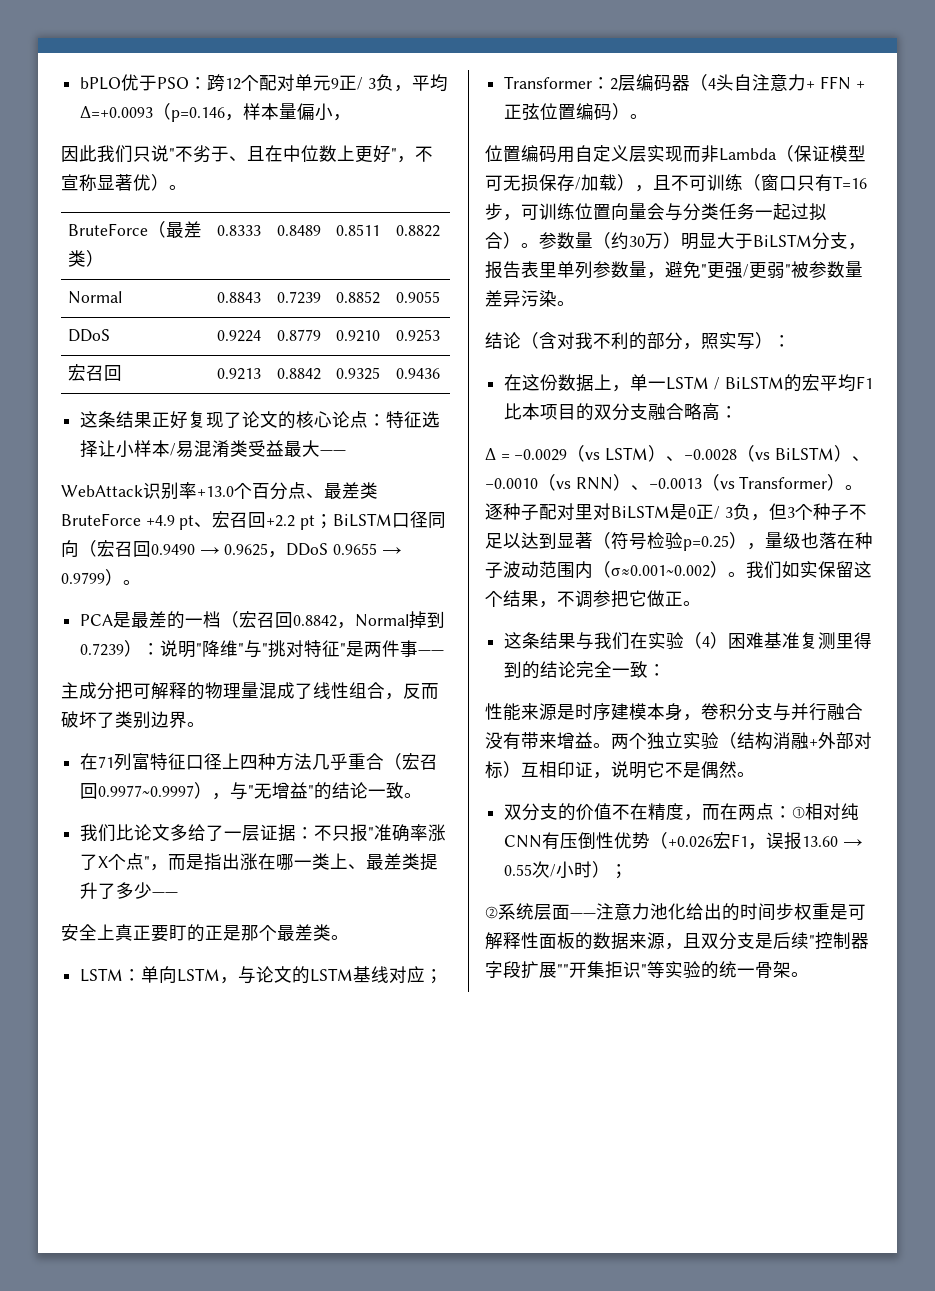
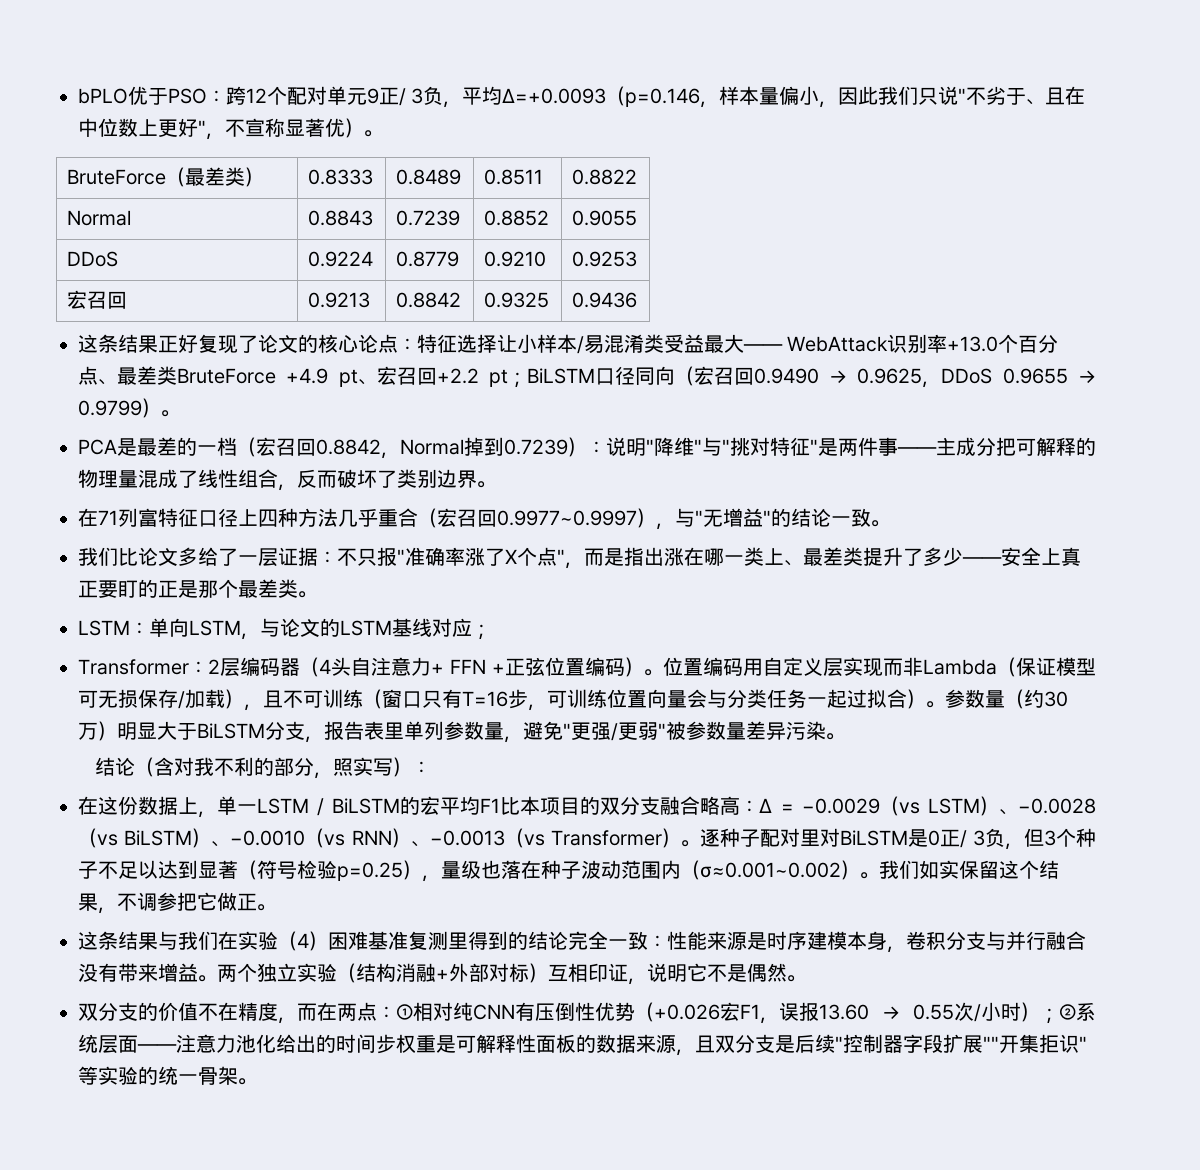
- bPLO优于PSO：跨12个配对单元9正/ 3负，平均Δ=+0.0093（p=0.146，样本量偏小，
- 因此我们只说"不劣于、且在中位数上更好"，不宣称显著优）。
+ bPLO优于PSO：跨12个配对单元9正/ 3负，平均Δ=+0.0093（p=0.146，样本量偏小，因此我们只说"不劣于、且在中位数上更好"，不宣称显著优）。
- 这条结果正好复现了论文的核心论点：特征选择让小样本/易混淆类受益最大——
- WebAttack识别率+13.0个百分点、最差类BruteForce +4.9 pt、宏召回+2.2 pt；BiLSTM口径同向（宏召回0.9490 → 0.9625，DDoS 0.9655 → 0.9799）。
+ 这条结果正好复现了论文的核心论点：特征选择让小样本/易混淆类受益最大—— WebAttack识别率+13.0个百分点、最差类BruteForce +4.9 pt、宏召回+2.2 pt；BiLSTM口径同向（宏召回0.9490 → 0.9625，DDoS 0.9655 → 0.9799）。
- PCA是最差的一档（宏召回0.8842，Normal掉到0.7239）：说明"降维"与"挑对特征"是两件事——
- 主成分把可解释的物理量混成了线性组合，反而破坏了类别边界。
+ PCA是最差的一档（宏召回0.8842，Normal掉到0.7239）：说明"降维"与"挑对特征"是两件事——主成分把可解释的物理量混成了线性组合，反而破坏了类别边界。
- 我们比论文多给了一层证据：不只报"准确率涨了X个点"，而是指出涨在哪一类上、最差类提升了多少——
- 安全上真正要盯的正是那个最差类。
+ 我们比论文多给了一层证据：不只报"准确率涨了X个点"，而是指出涨在哪一类上、最差类提升了多少——安全上真正要盯的正是那个最差类。
- Transformer：2层编码器（4头自注意力+ FFN +正弦位置编码）。
- 位置编码用自定义层实现而非Lambda（保证模型可无损保存/加载），且不可训练（窗口只有T=16步，可训练位置向量会与分类任务一起过拟合）。
+ Transformer：2层编码器（4头自注意力+ FFN +正弦位置编码）。位置编码用自定义层实现而非Lambda（保证模型可无损保存/加载），且不可训练（窗口只有T=16步，可训练位置向量会与分类任务一起过拟合）。
- 在这份数据上，单一LSTM / BiLSTM的宏平均F1比本项目的双分支融合略高：
- Δ = −0.0029（vs LSTM）、−0.0028（vs BiLSTM）、−0.0010（vs RNN）、−0.0013（vs Transformer）。
+ 在这份数据上，单一LSTM / BiLSTM的宏平均F1比本项目的双分支融合略高：Δ = −0.0029（vs LSTM）、−0.0028（vs BiLSTM）、−0.0010（vs RNN）、−0.0013（vs Transformer）。
- 这条结果与我们在实验（4）困难基准复测里得到的结论完全一致：
- 性能来源是时序建模本身，卷积分支与并行融合没有带来增益。
+ 这条结果与我们在实验（4）困难基准复测里得到的结论完全一致：性能来源是时序建模本身，卷积分支与并行融合没有带来增益。
- 双分支的价值不在精度，而在两点：①相对纯CNN有压倒性优势（+0.026宏F1，误报13.60 → 0.55次/小时）；
- ②系统层面——注意力池化给出的时间步权重是可解释性面板的数据来源，且双分支是后续"控制器字段扩展""开集拒识"等实验的统一骨架。
+ 双分支的价值不在精度，而在两点：①相对纯CNN有压倒性优势（+0.026宏F1，误报13.60 → 0.55次/小时）；②系统层面——注意力池化给出的时间步权重是可解释性面板的数据来源，且双分支是后续"控制器字段扩展""开集拒识"等实验的统一骨架。

